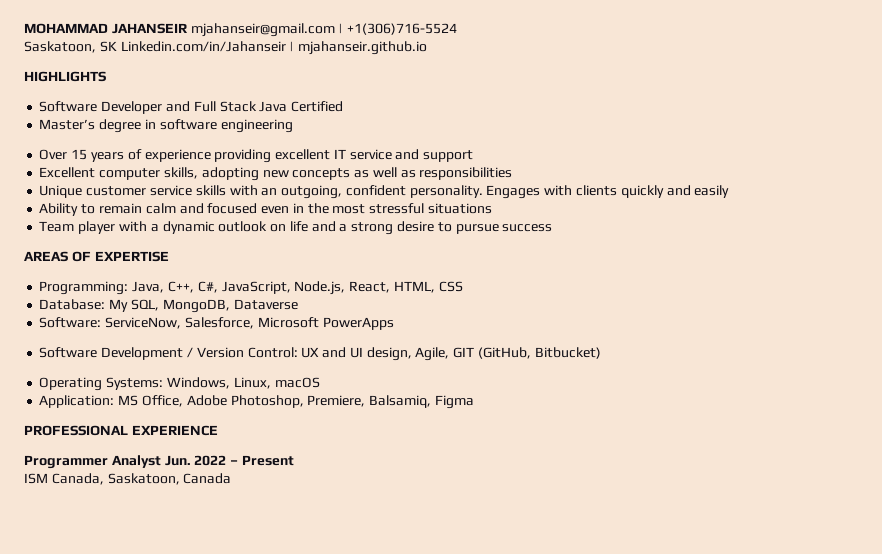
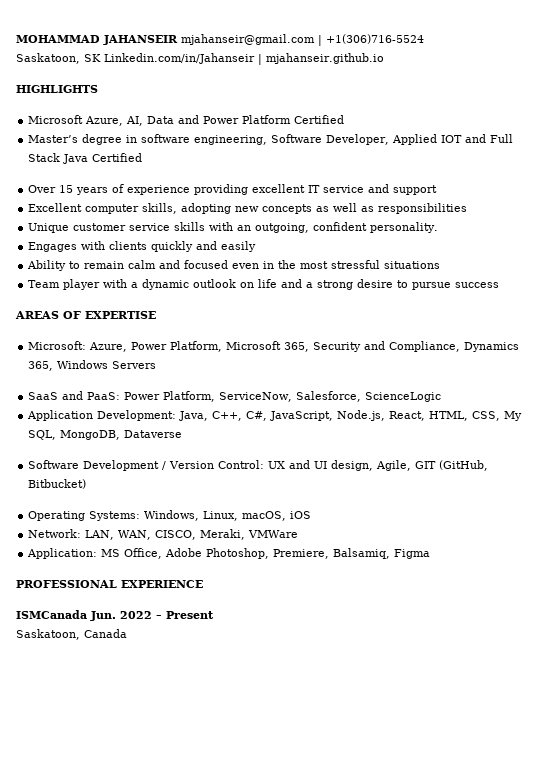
- Software Developer and Full Stack Java Certified
+ Microsoft Azure, AI, Data and Power Platform Certified
- Master’s degree in software engineering
+ Master’s degree in software engineering, Software Developer, Applied IOT and Full Stack Java Certified
- Unique customer service skills with an outgoing, confident personality. Engages with clients quickly and easily
+ Unique customer service skills with an outgoing, confident personality.
+ Engages with clients quickly and easily
- Programming: Java, C++, C#, JavaScript, Node.js, React, HTML, CSS
- Database: My SQL, MongoDB, Dataverse
+ Microsoft: Azure, Power Platform, Microsoft 365, Security and Compliance, Dynamics 365, Windows Servers
+ SaaS and PaaS: Power Platform, ServiceNow, Salesforce, ScienceLogic
+ Application Development: Java, C++, C#, JavaScript, Node.js, React, HTML, CSS, My SQL, MongoDB, Dataverse
- Software: ServiceNow, Salesforce, Microsoft PowerApps
- Operating Systems: Windows, Linux, macOS
+ Operating Systems: Windows, Linux, macOS, iOS
+ Network: LAN, WAN, CISCO, Meraki, VMWare
- Programmer Analyst Jun. 2022 – Present
+ ISMCanada Jun. 2022 – Present
- ISM Canada, Saskatoon, Canada
+ Saskatoon, Canada

